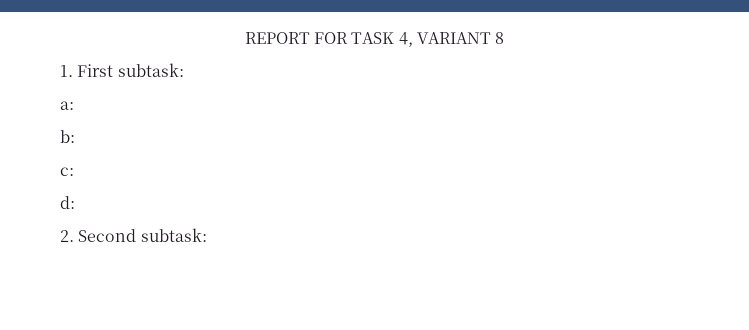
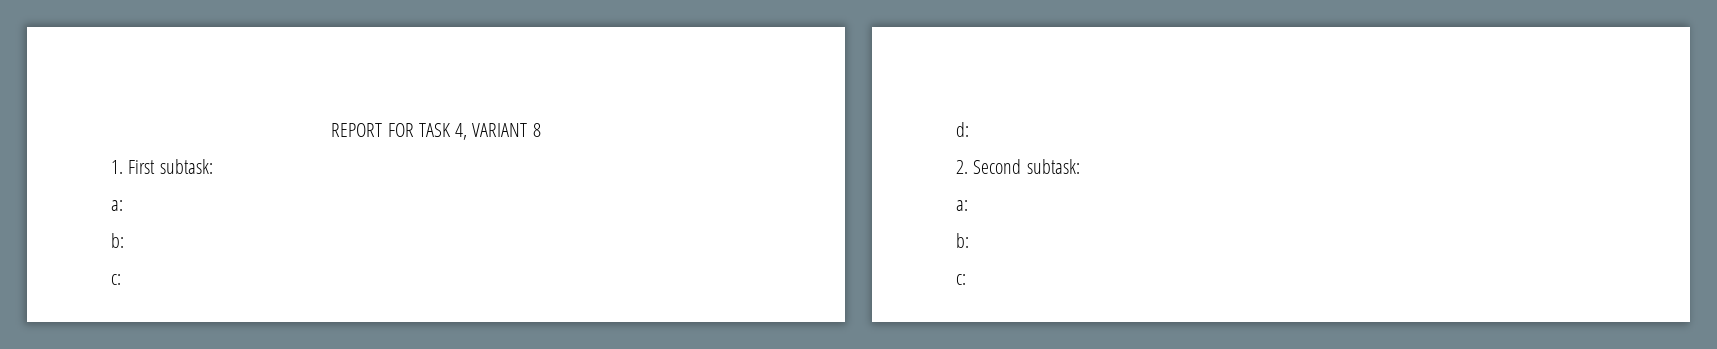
  2. Second subtask:
+ a:
+ b:
+ c:

